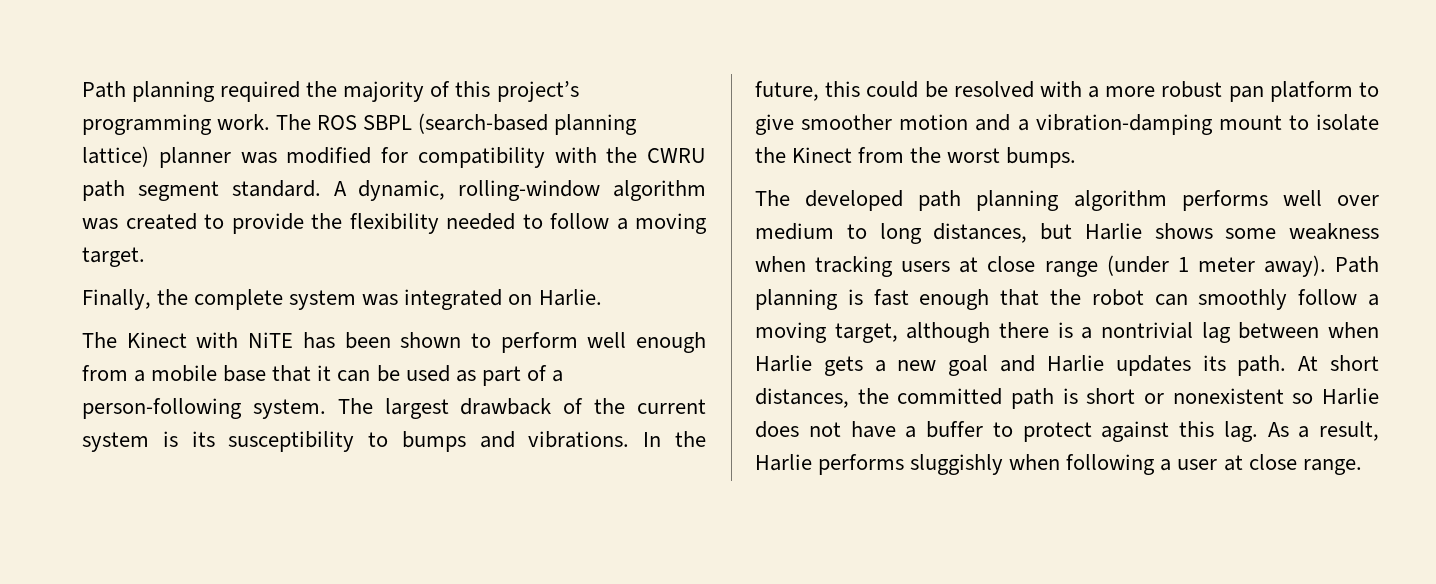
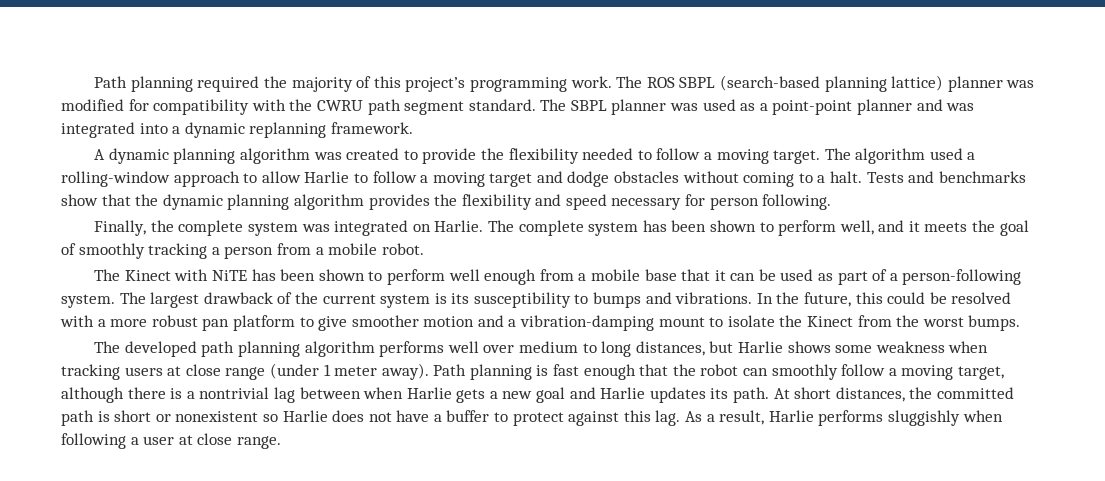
- A dynamic, rolling-window algorithm was created to provide the flexibility needed to follow a moving target.
+ The SBPL planner was used as a point-point planner and was integrated into a dynamic replanning framework.
+ A dynamic planning algorithm was created to provide the flexibility needed to follow a moving target. The algorithm used a rolling-window approach to allow Harlie to follow a moving target and dodge obstacles without coming to a halt. Tests and benchmarks show that the dynamic planning algorithm provides the flexibility and speed necessary for person following.
+ The complete system has been shown to perform well, and it meets the goal of smoothly tracking a person from a mobile robot.

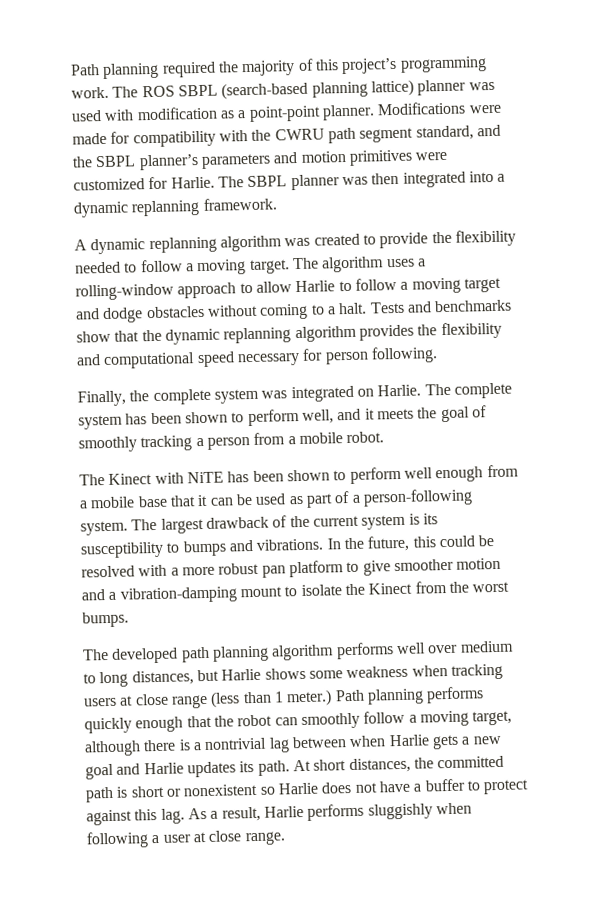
- The ROS SBPL (search-based planning lattice) planner was modified for compatibility with the CWRU path segment standard. The SBPL planner was used as a point-point planner and was integrated into a dynamic replanning framework.
+ The ROS SBPL (search-based planning lattice) planner was used with modification as a point-point planner. Modifications were made for compatibility with the CWRU path segment standard, and the SBPL planner’s parameters and motion primitives were customized for Harlie. The SBPL planner was then integrated into a dynamic replanning framework.
- A dynamic planning algorithm was created to provide the flexibility needed to follow a moving target.
+ A dynamic replanning algorithm was created to provide the flexibility needed to follow a moving target.
- The algorithm used a rolling-window approach to allow Harlie to follow a moving target and dodge obstacles without coming to a halt.
+ The algorithm uses a rolling-window approach to allow Harlie to follow a moving target and dodge obstacles without coming to a halt.
- Tests and benchmarks show that the dynamic planning algorithm provides the flexibility and speed necessary for person following.
+ Tests and benchmarks show that the dynamic replanning algorithm provides the flexibility and computational speed necessary for person following.
- The developed path planning algorithm performs well over medium to long distances, but Harlie shows some weakness when tracking users at close range (under 1 meter away). Path planning is fast enough that the robot can smoothly follow a moving target, although there is a nontrivial lag between when Harlie gets a new goal and Harlie updates its path.
+ The developed path planning algorithm performs well over medium to long distances, but Harlie shows some weakness when tracking users at close range (less than 1 meter.) Path planning performs quickly enough that the robot can smoothly follow a moving target, although there is a nontrivial lag between when Harlie gets a new goal and Harlie updates its path.

